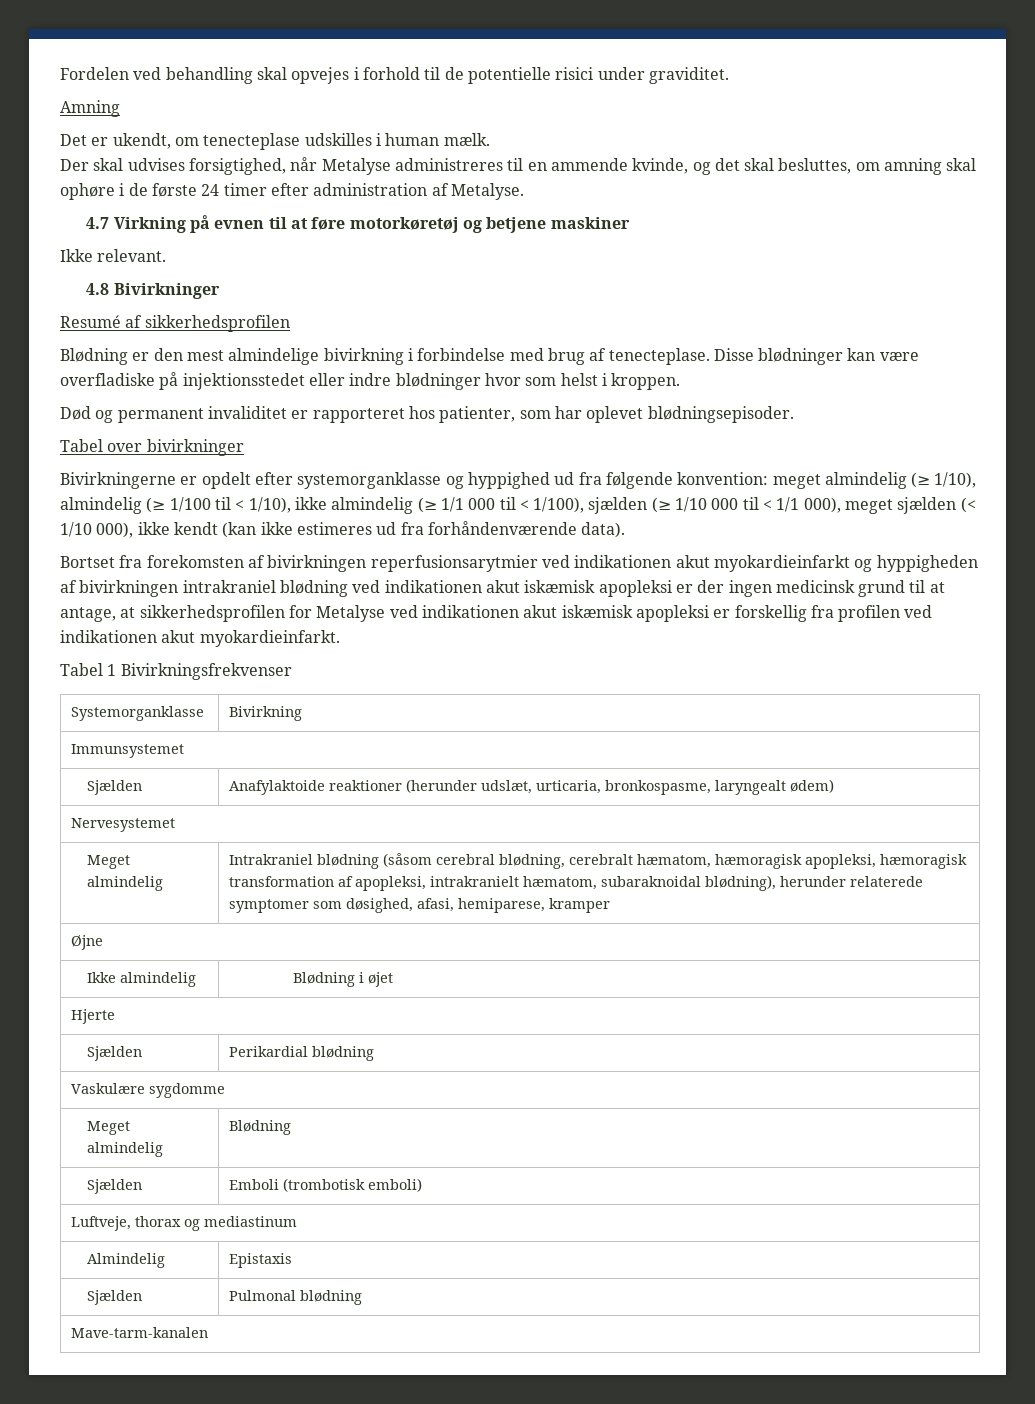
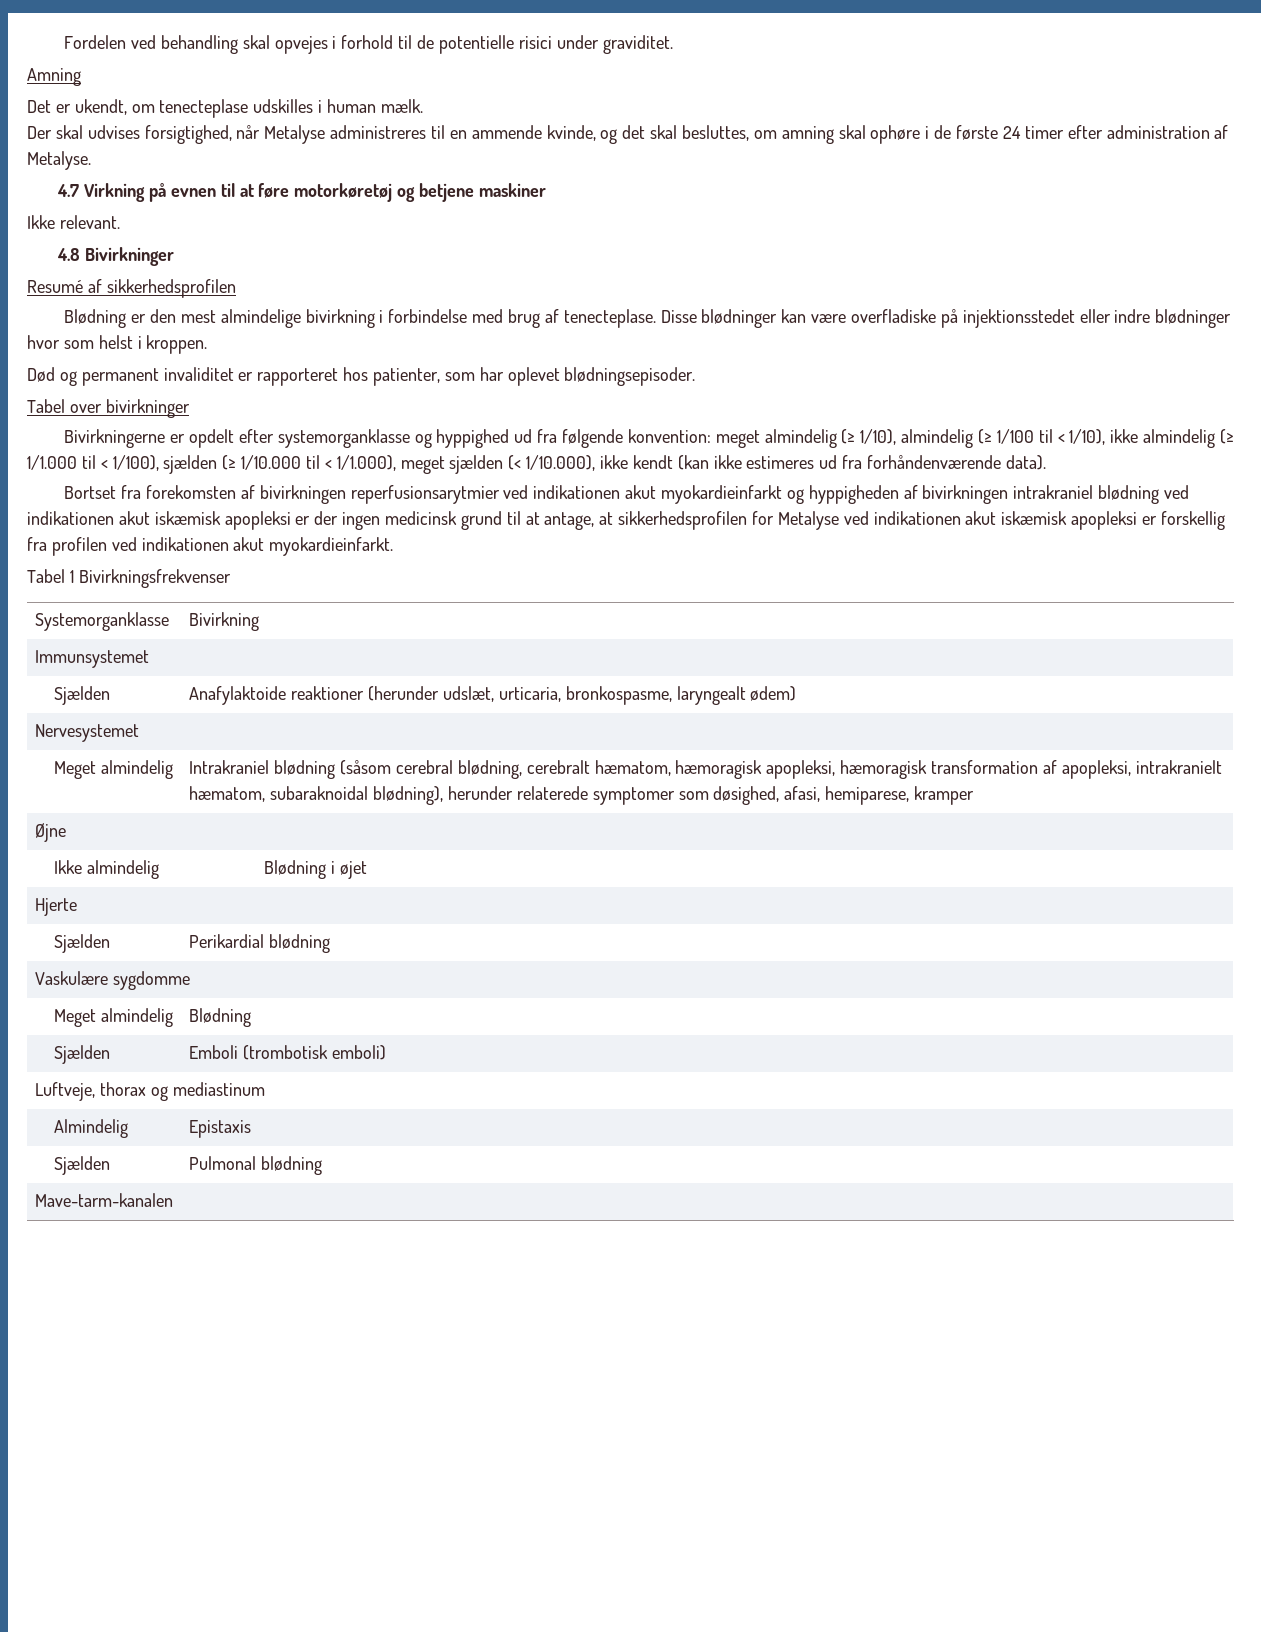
- Bivirkningerne er opdelt efter systemorganklasse og hyppighed ud fra følgende konvention: meget almindelig (≥ 1/10), almindelig (≥ 1/100 til < 1/10), ikke almindelig (≥ 1/1 000 til < 1/100), sjælden (≥ 1/10 000 til < 1/1 000), meget sjælden (< 1/10 000), ikke kendt (kan ikke estimeres ud fra forhåndenværende data).
+ Bivirkningerne er opdelt efter systemorganklasse og hyppighed ud fra følgende konvention: meget almindelig (≥ 1/10), almindelig (≥ 1/100 til < 1/10), ikke almindelig (≥ 1/1.000 til < 1/100), sjælden (≥ 1/10.000 til < 1/1.000), meget sjælden (< 1/10.000), ikke kendt (kan ikke estimeres ud fra forhåndenværende data).

